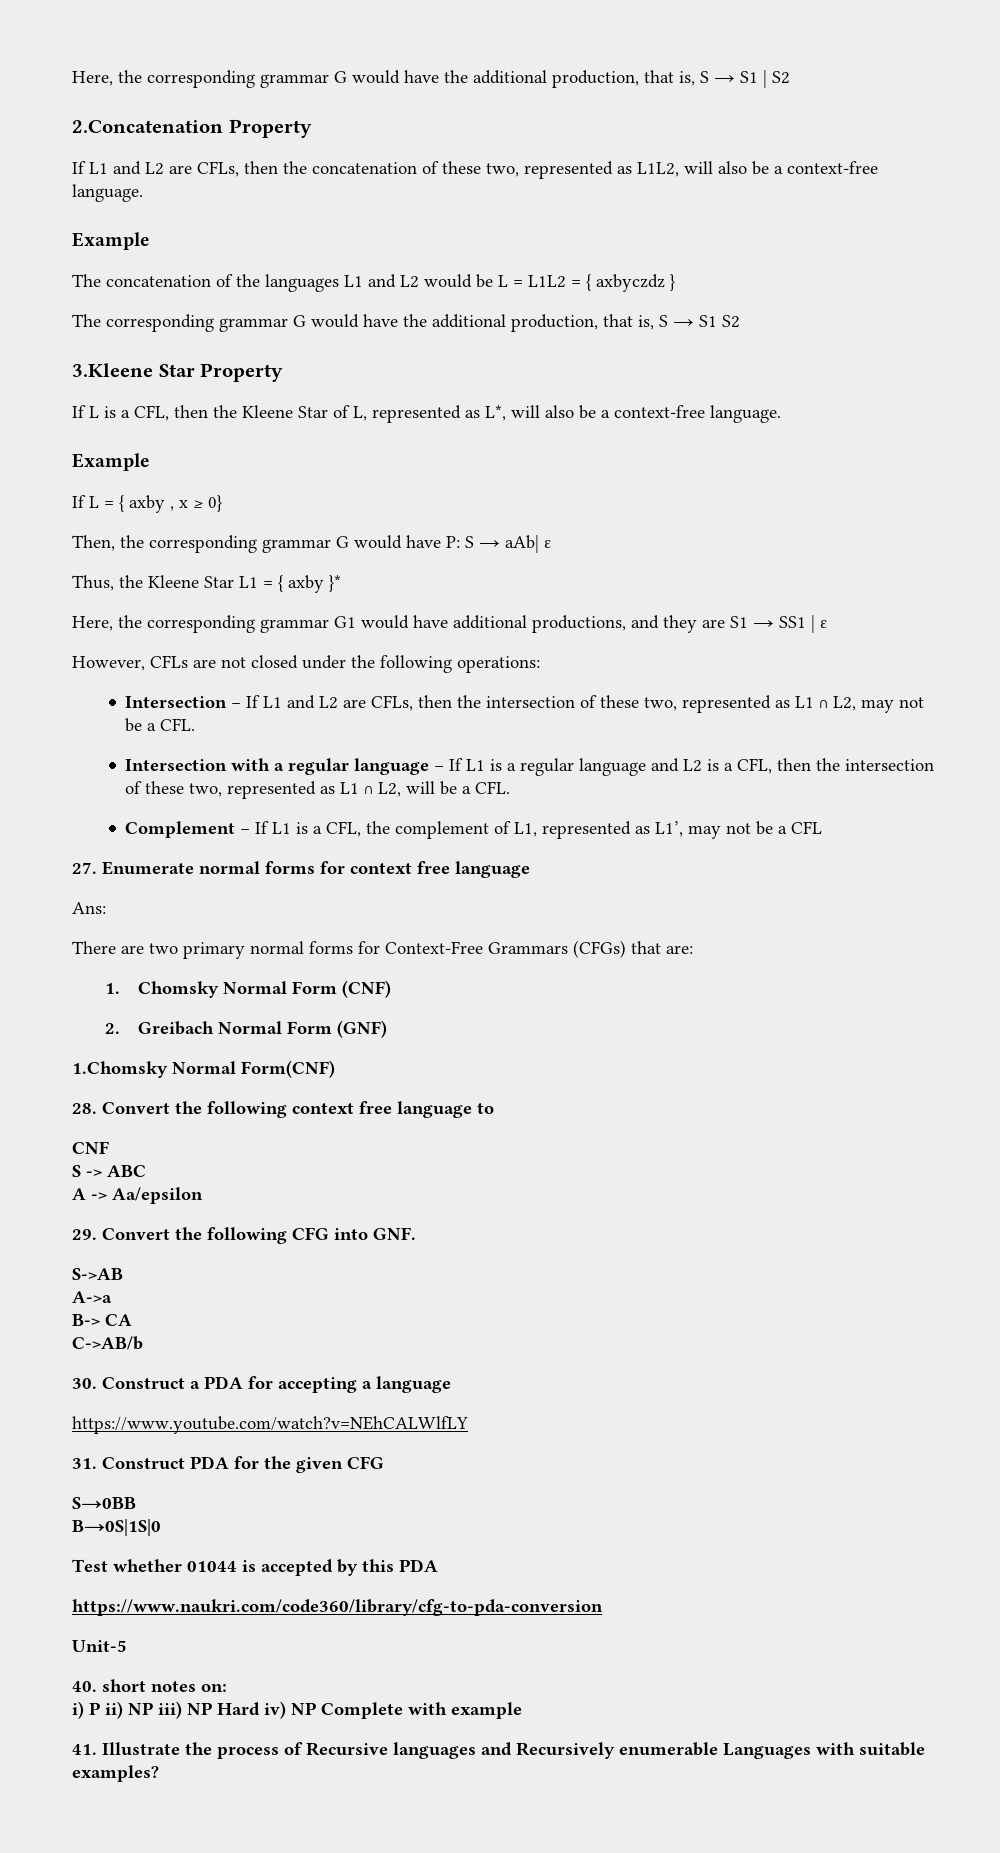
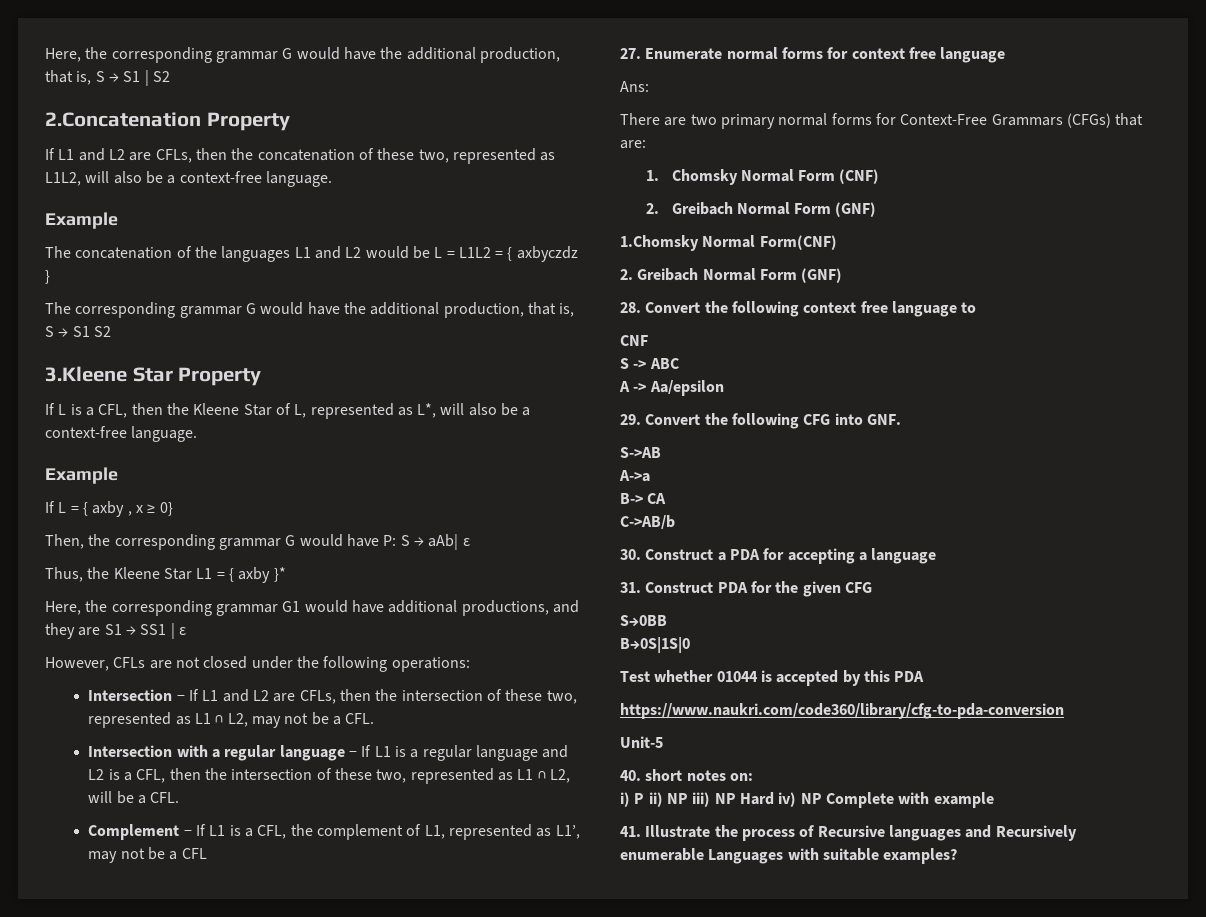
  1.Chomsky Normal Form(CNF)
+ 2. Greibach Normal Form (GNF)
- https://www.youtube.com/watch?v=NEhCALWlfLY

